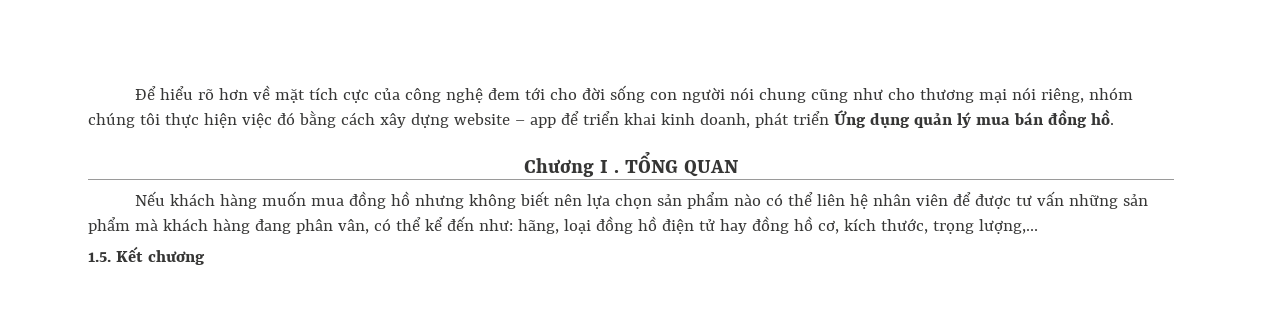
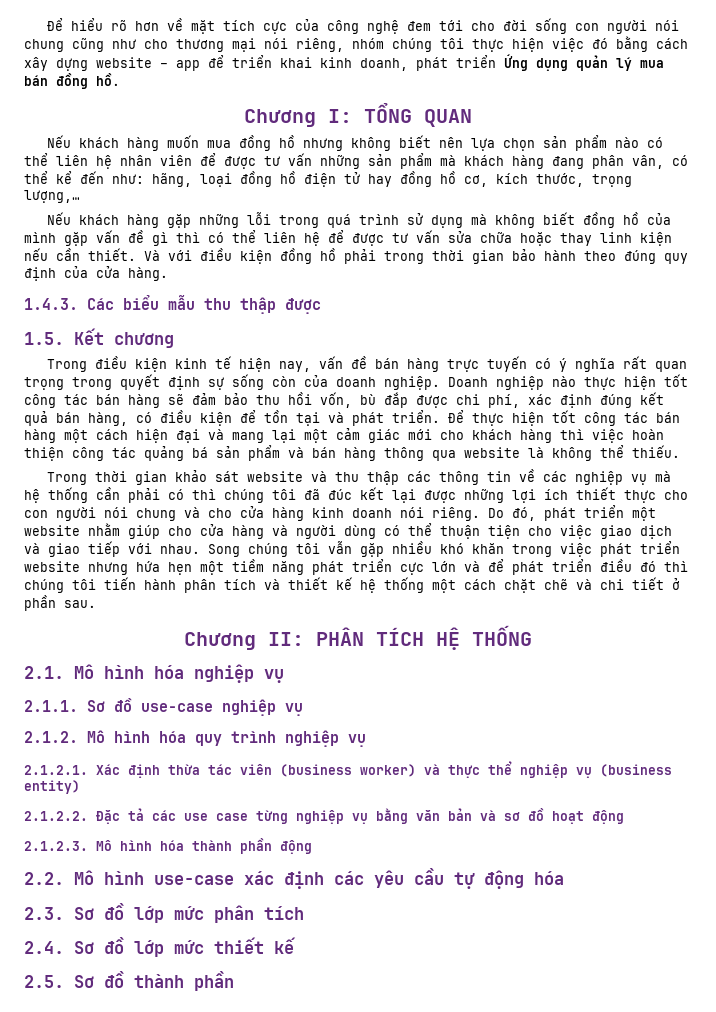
- Chương I . TỔNG QUAN
+ Chương I: TỔNG QUAN
+ Nếu khách hàng gặp những lỗi trong quá trình sử dụng mà không biết đồng hồ của mình gặp vấn đề gì thì có thể liên hệ để được tư vấn sửa chữa hoặc thay linh kiện nếu cần thiết. Và với điều kiện đồng hồ phải trong thời gian bảo hành theo đúng quy định của cửa hàng.
+ 1.4.3. Các biểu mẫu thu thập được
  1.5. Kết chương
+ Trong điều kiện kinh tế hiện nay, vấn đề bán hàng trực tuyến có ý nghĩa rất quan trọng trong quyết định sự sống còn của doanh nghiệp. Doanh nghiệp nào thực hiện tốt công tác bán hàng sẽ đảm bảo thu hồi vốn, bù đắp được chi phí, xác định đúng kết quả bán hàng, có điều kiện để tồn tại và phát triển. Để thực hiện tốt công tác bán hàng một cách hiện đại và mang lại một cảm giác mới cho khách hàng thì việc hoàn thiện công tác quảng bá sản phẩm và bán hàng thông qua website là không thể thiếu.
+ Trong thời gian khảo sát website và thu thập các thông tin về các nghiệp vụ mà hệ thống cần phải có thì chúng tôi đã đúc kết lại được những lợi ích thiết thực cho con người nói chung và cho cửa hàng kinh doanh nói riêng. Do đó, phát triển một website nhằm giúp cho cửa hàng và người dùng có thể thuận tiện cho việc giao dịch và giao tiếp với nhau. Song chúng tôi vẫn gặp nhiều khó khăn trong việc phát triển website nhưng hứa hẹn một tiềm năng phát triển cực lớn và để phát triển điều đó thì chúng tôi tiến hành phân tích và thiết kế hệ thống một cách chặt chẽ và chi tiết ở phần sau.
+ Chương II: PHÂN TÍCH HỆ THỐNG
+ 2.1. Mô hình hóa nghiệp vụ
+ 2.1.1. Sơ đồ use-case nghiệp vụ
+ 2.1.2. Mô hình hóa quy trình nghiệp vụ
+ 2.1.2.1. Xác định thừa tác viên (business worker) và thực thể nghiệp vụ (business entity)
+ 2.1.2.2. Đặc tả các use case từng nghiệp vụ bằng văn bản và sơ đồ hoạt động
+ 2.1.2.3. Mô hình hóa thành phần động
+ 2.2. Mô hình use-case xác định các yêu cầu tự động hóa
+ 2.3. Sơ đồ lớp mức phân tích
+ 2.4. Sơ đồ lớp mức thiết kế
+ 2.5. Sơ đồ thành phần

